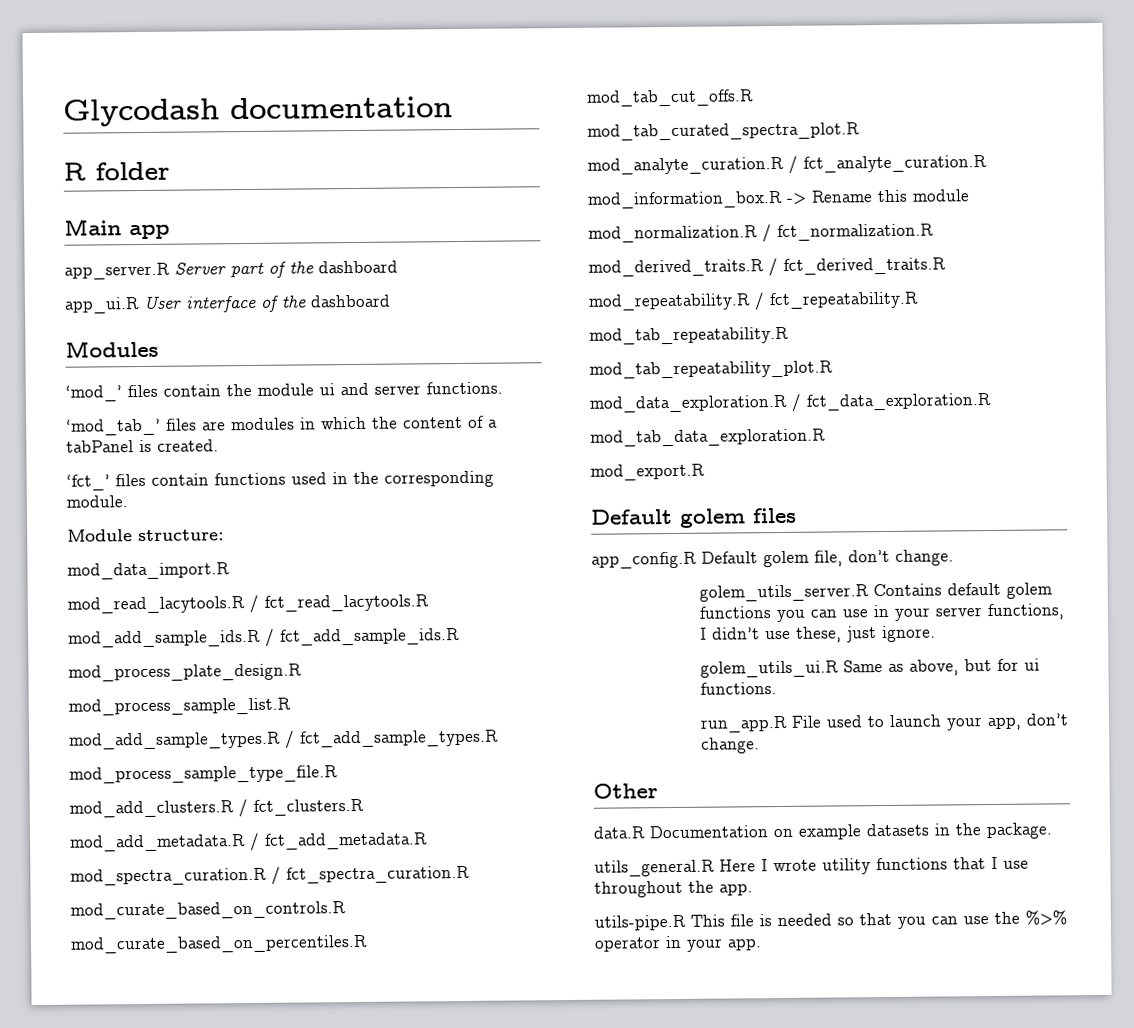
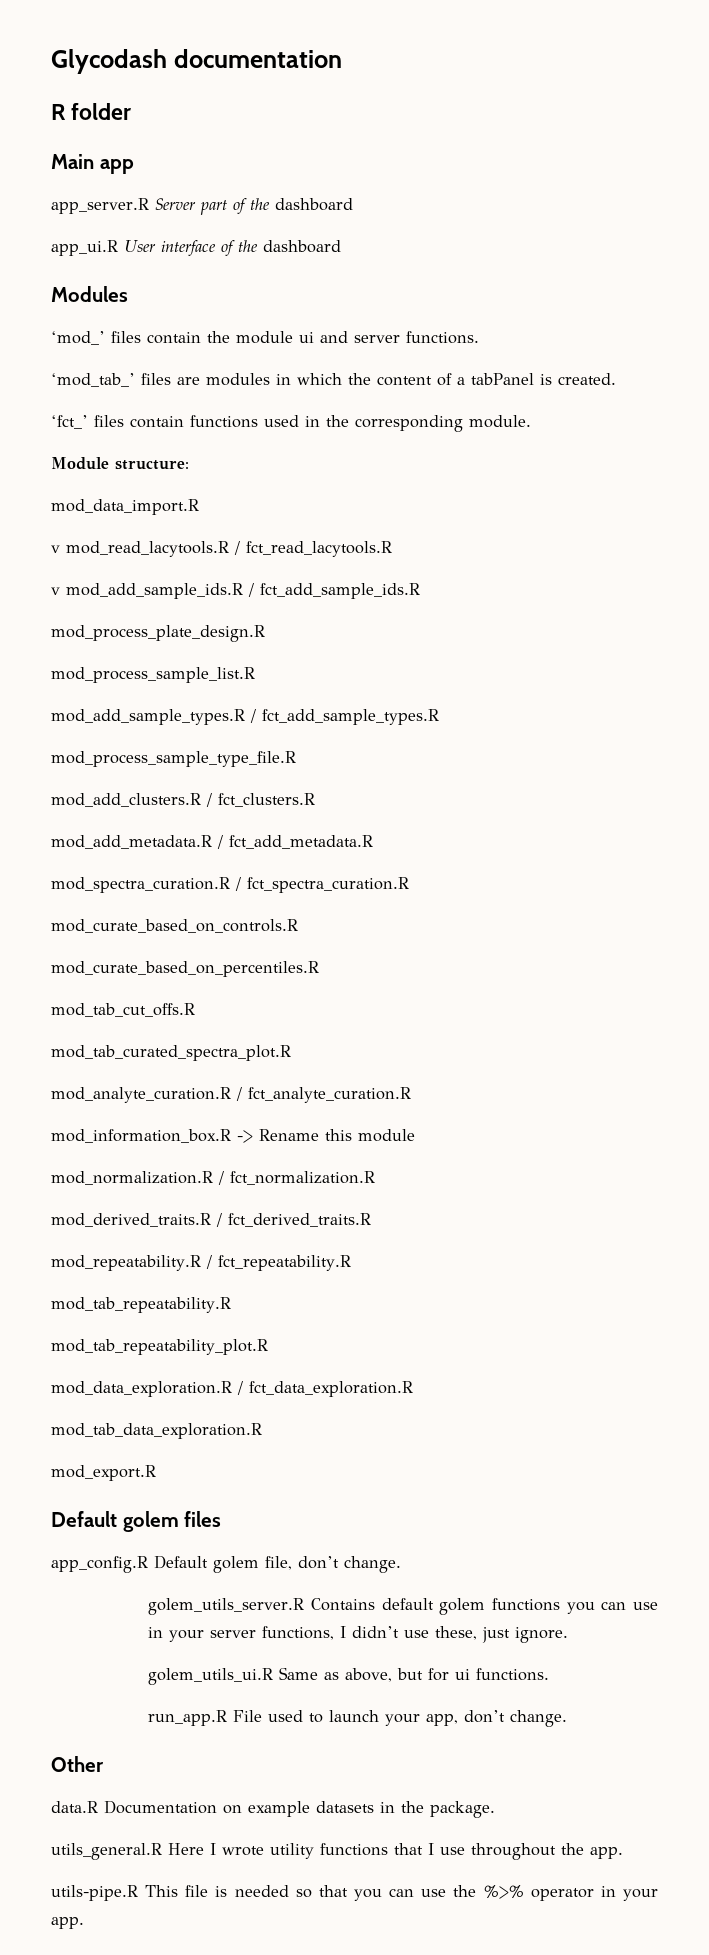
- mod_read_lacytools.R / fct_read_lacytools.R
+ v mod_read_lacytools.R / fct_read_lacytools.R
- mod_add_sample_ids.R / fct_add_sample_ids.R
+ v mod_add_sample_ids.R / fct_add_sample_ids.R

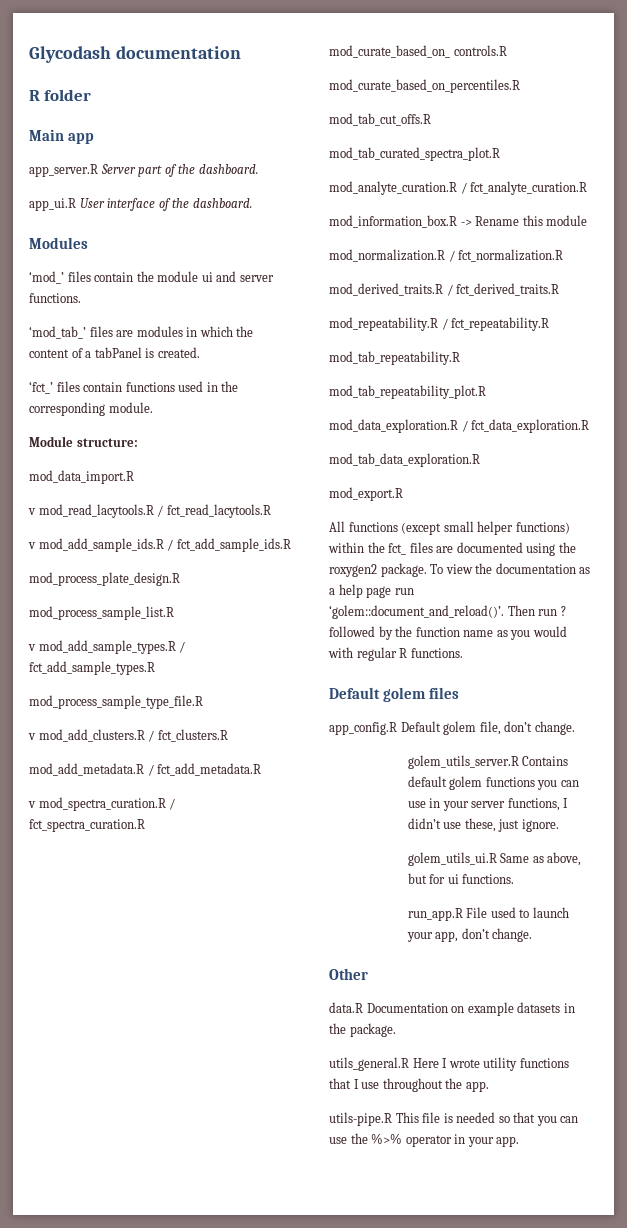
- app_server.R Server part of the dashboard
+ app_server.R Server part of the dashboard.
- app_ui.R User interface of the dashboard
+ app_ui.R User interface of the dashboard.
- mod_add_sample_types.R / fct_add_sample_types.R
+ v mod_add_sample_types.R / fct_add_sample_types.R
- mod_add_clusters.R / fct_clusters.R
+ v mod_add_clusters.R / fct_clusters.R
- mod_spectra_curation.R / fct_spectra_curation.R
+ v mod_spectra_curation.R / fct_spectra_curation.R
- mod_curate_based_on_controls.R
+ mod_curate_based_on_ controls.R
+ All functions (except small helper functions) within the fct_ files are documented using the roxygen2 package. To view the documentation as a help page run ‘golem::document_and_reload()’. Then run ? followed by the function name as you would with regular R functions.

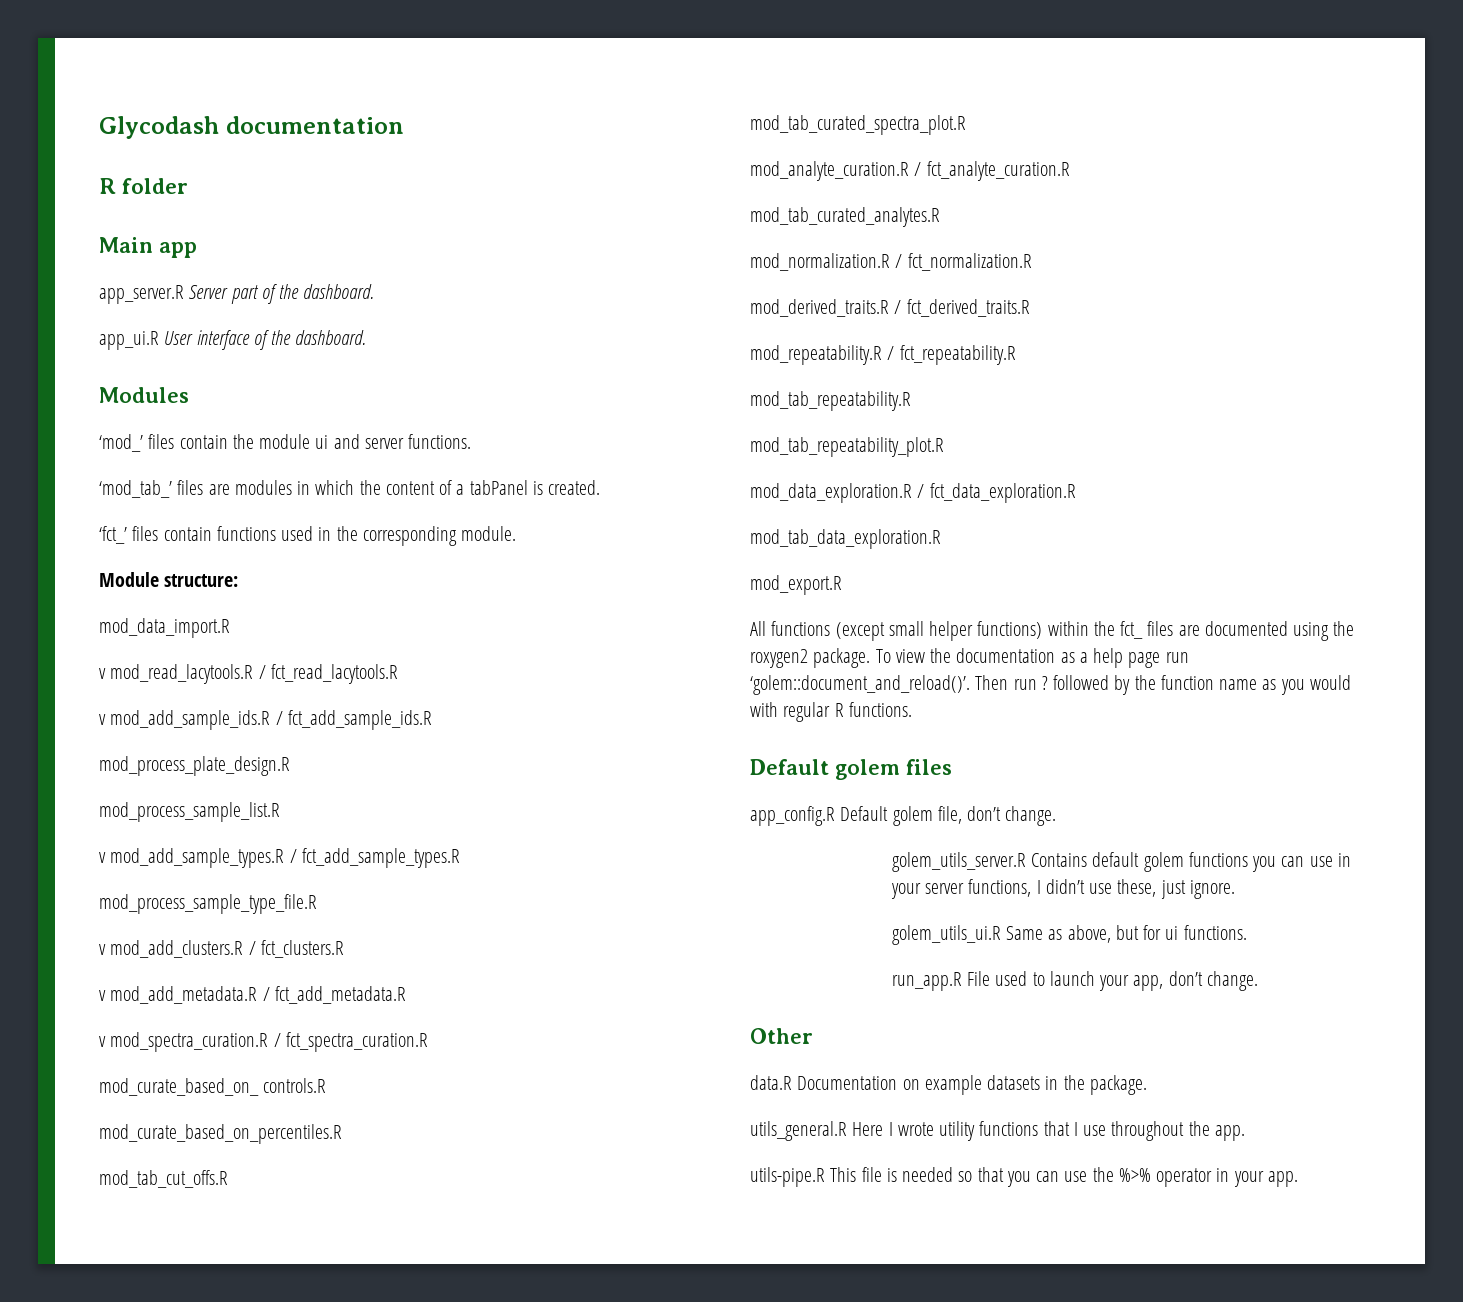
- mod_add_metadata.R / fct_add_metadata.R
+ v mod_add_metadata.R / fct_add_metadata.R
- mod_information_box.R -> Rename this module
+ mod_tab_curated_analytes.R

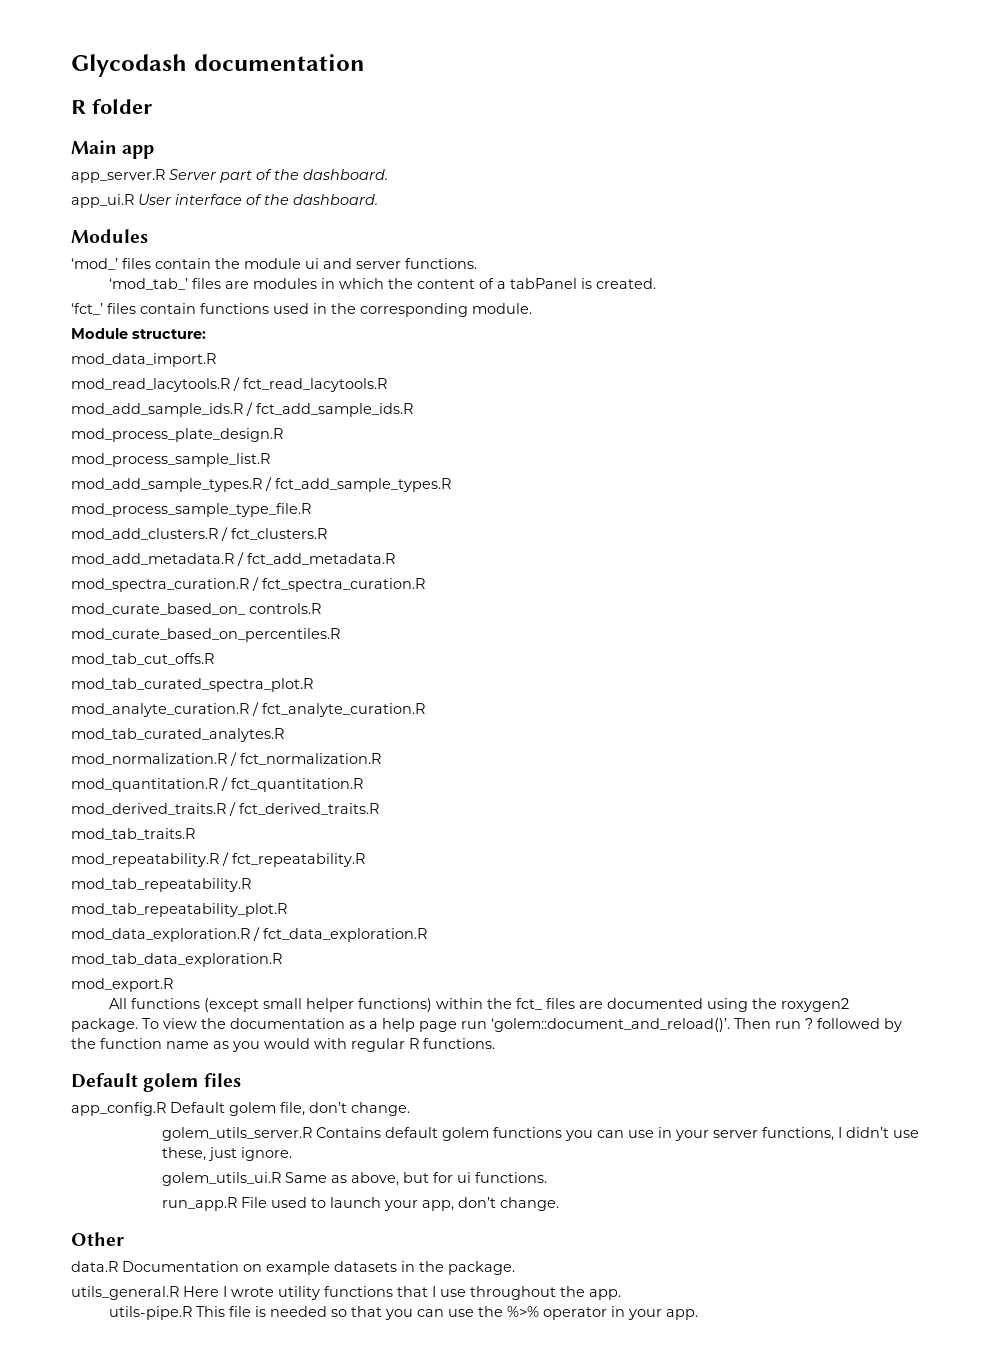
- v mod_read_lacytools.R / fct_read_lacytools.R
+ mod_read_lacytools.R / fct_read_lacytools.R
- v mod_add_sample_ids.R / fct_add_sample_ids.R
+ mod_add_sample_ids.R / fct_add_sample_ids.R
- v mod_add_sample_types.R / fct_add_sample_types.R
+ mod_add_sample_types.R / fct_add_sample_types.R
- v mod_add_clusters.R / fct_clusters.R
+ mod_add_clusters.R / fct_clusters.R
- v mod_add_metadata.R / fct_add_metadata.R
+ mod_add_metadata.R / fct_add_metadata.R
- v mod_spectra_curation.R / fct_spectra_curation.R
+ mod_spectra_curation.R / fct_spectra_curation.R
+ mod_quantitation.R / fct_quantitation.R
+ mod_tab_traits.R

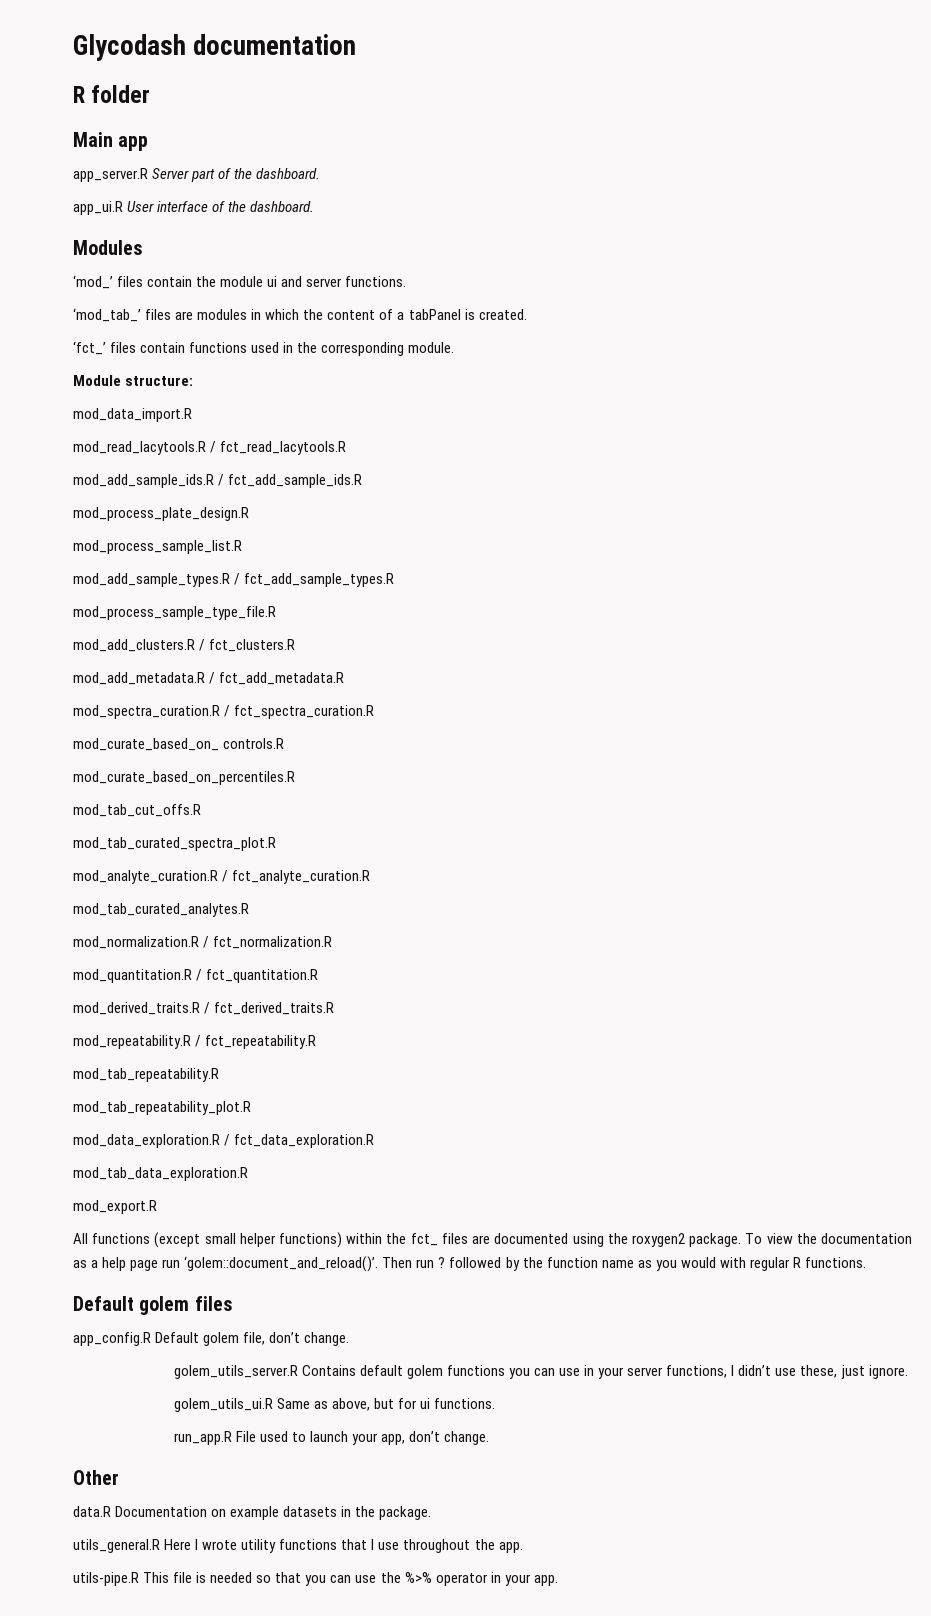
- mod_tab_traits.R

